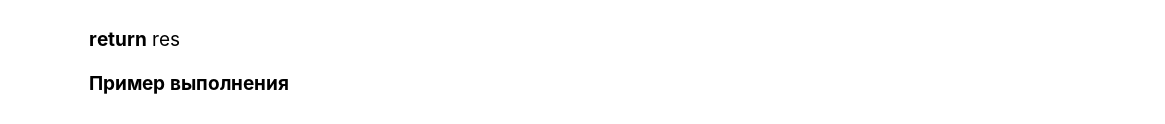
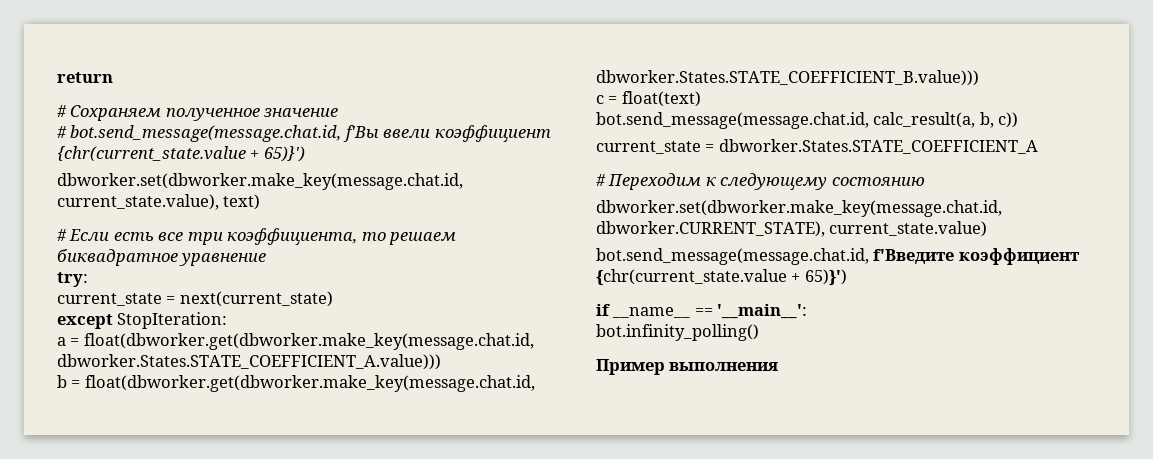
- return res
+ return
+ # Сохраняем полученное значение
+ # bot.send_message(message.chat.id, f'Вы ввели коэффициент {chr(current_state.value + 65)}')
+ dbworker.set(dbworker.make_key(message.chat.id, current_state.value), text)
+ # Если есть все три коэффициента, то решаем биквадратное уравнение
+ try:
+ current_state = next(current_state)
+ except StopIteration:
+ a = float(dbworker.get(dbworker.make_key(message.chat.id, dbworker.States.STATE_COEFFICIENT_A.value)))
+ b = float(dbworker.get(dbworker.make_key(message.chat.id, dbworker.States.STATE_COEFFICIENT_B.value)))
+ c = float(text)
+ bot.send_message(message.chat.id, calc_result(a, b, c))
+ current_state = dbworker.States.STATE_COEFFICIENT_A
+ # Переходим к следующему состоянию
+ dbworker.set(dbworker.make_key(message.chat.id, dbworker.CURRENT_STATE), current_state.value)
+ bot.send_message(message.chat.id, f'Введите коэффициент {chr(current_state.value + 65)}')
+ if __name__ == '__main__':
+ bot.infinity_polling()

